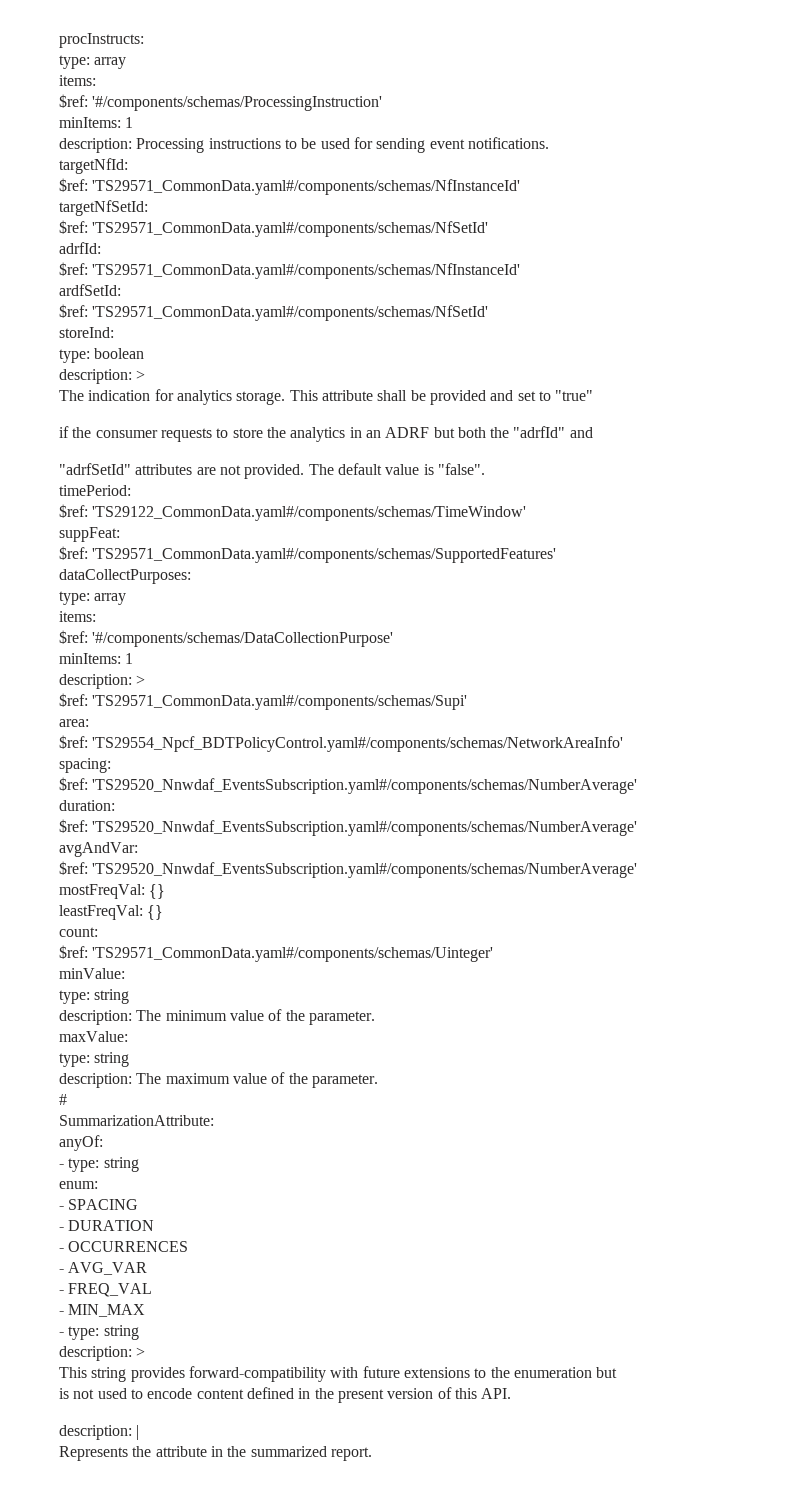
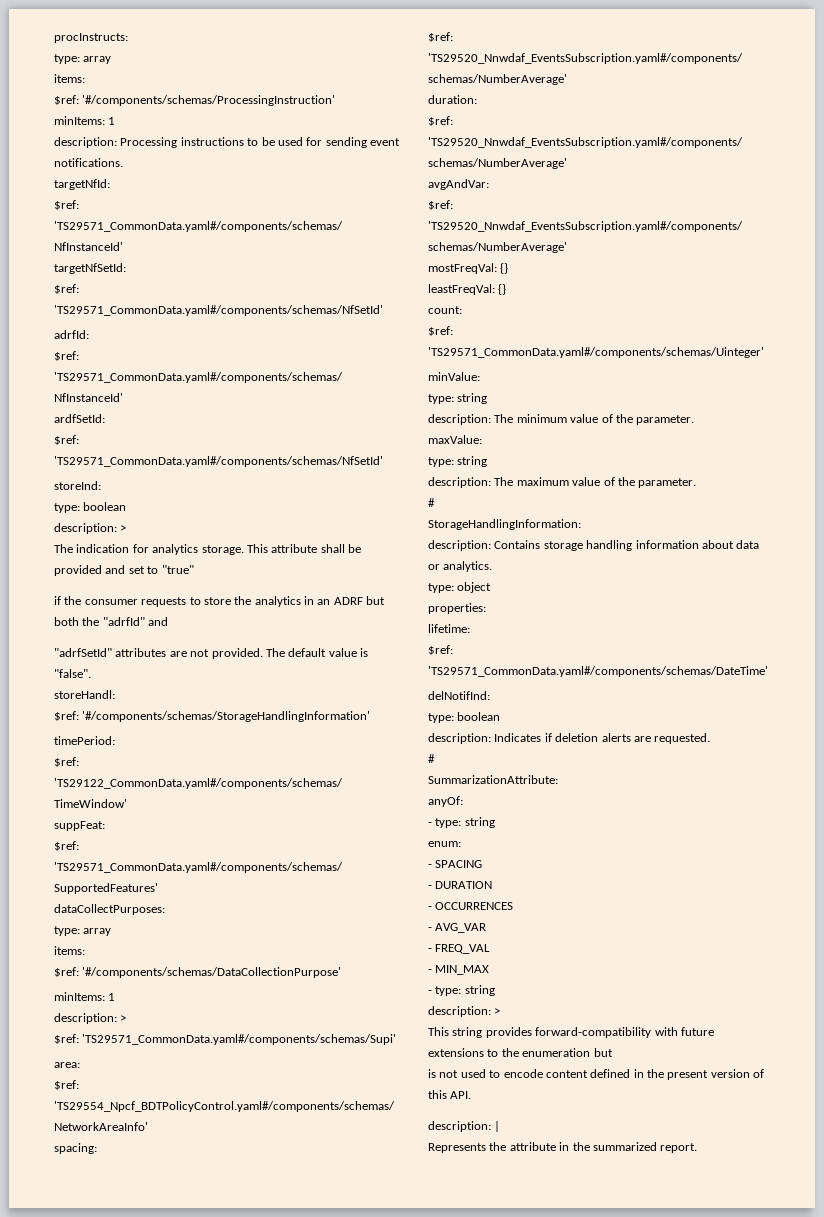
+ storeHandl:
+ $ref: '#/components/schemas/StorageHandlingInformation'
+ StorageHandlingInformation:
+ description: Contains storage handling information about data or analytics.
+ type: object
+ properties:
+ lifetime:
+ $ref: 'TS29571_CommonData.yaml#/components/schemas/DateTime'
+ delNotifInd:
+ type: boolean
+ description: Indicates if deletion alerts are requested.
+ #

